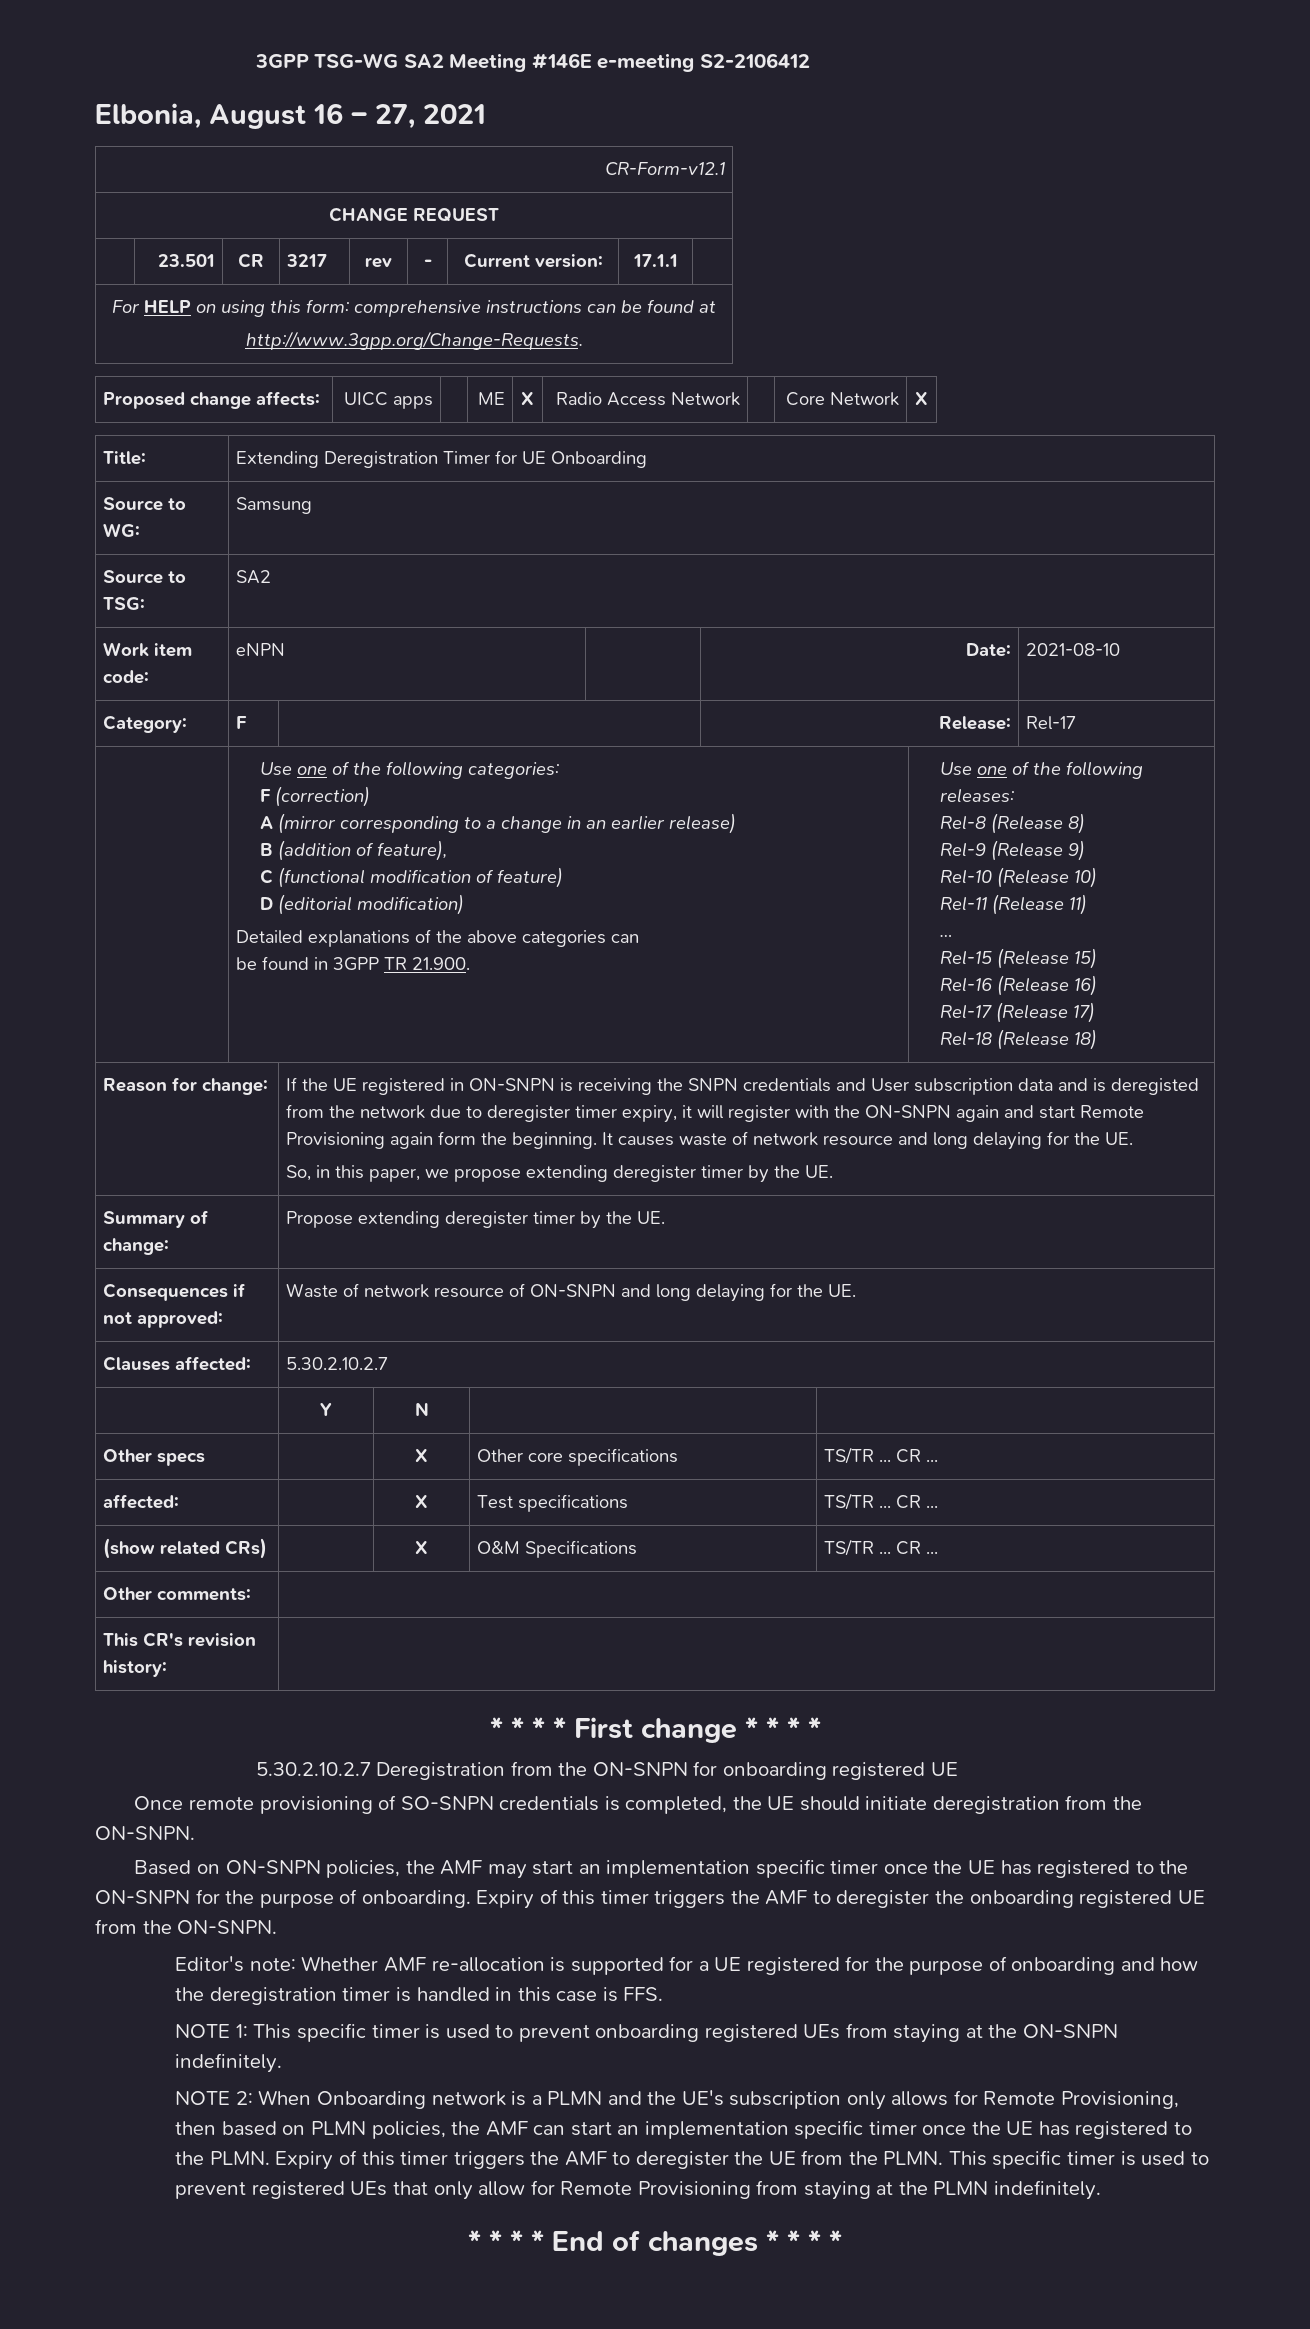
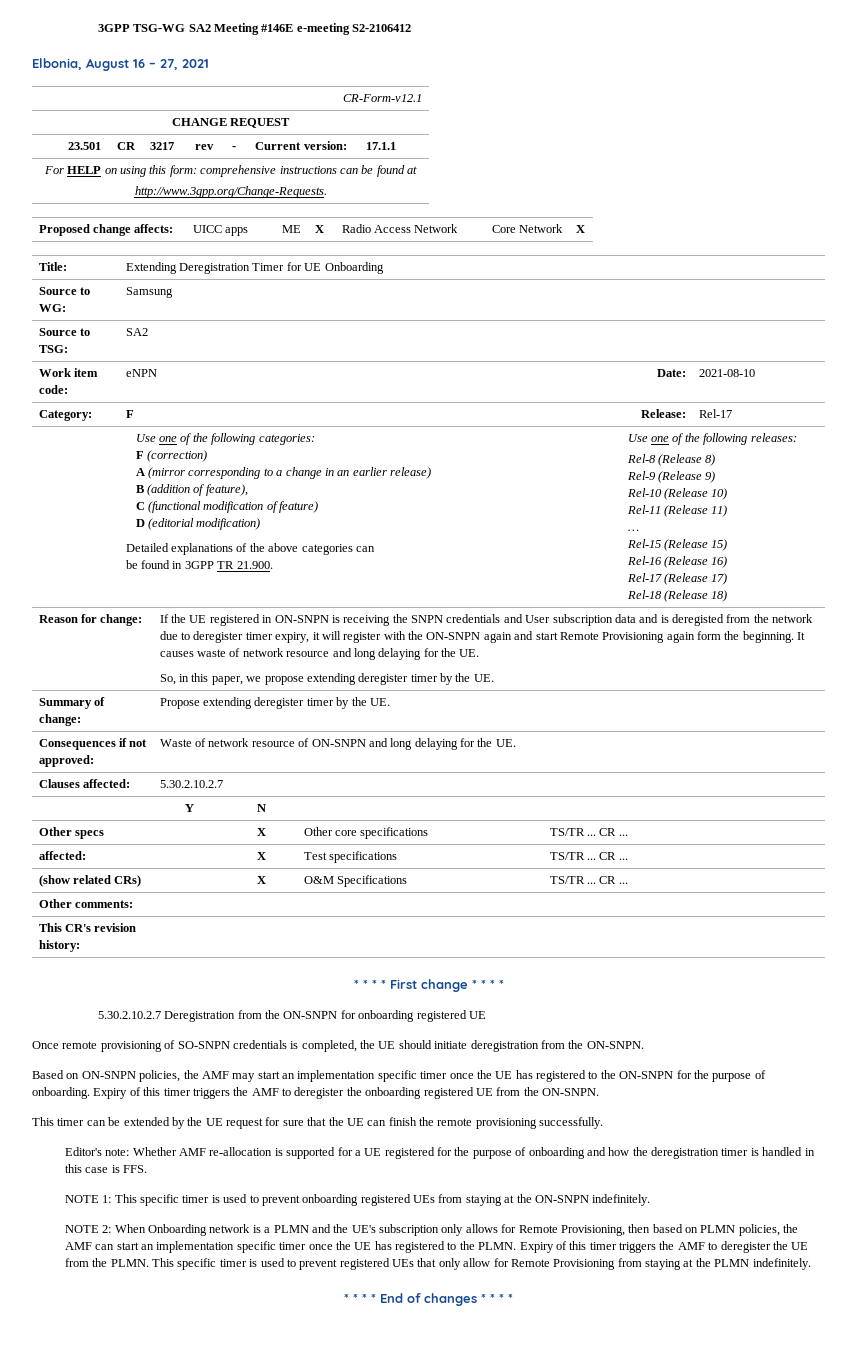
+ This timer can be extended by the UE request for sure that the UE can finish the remote provisioning successfully.

